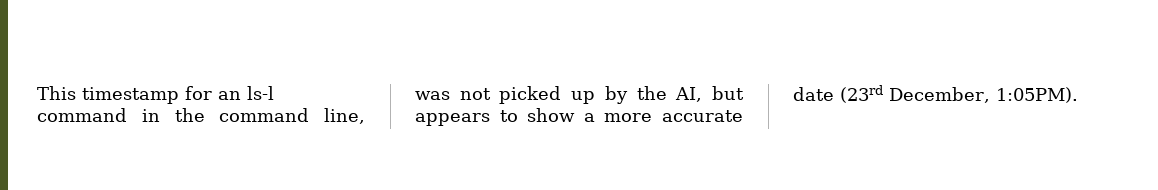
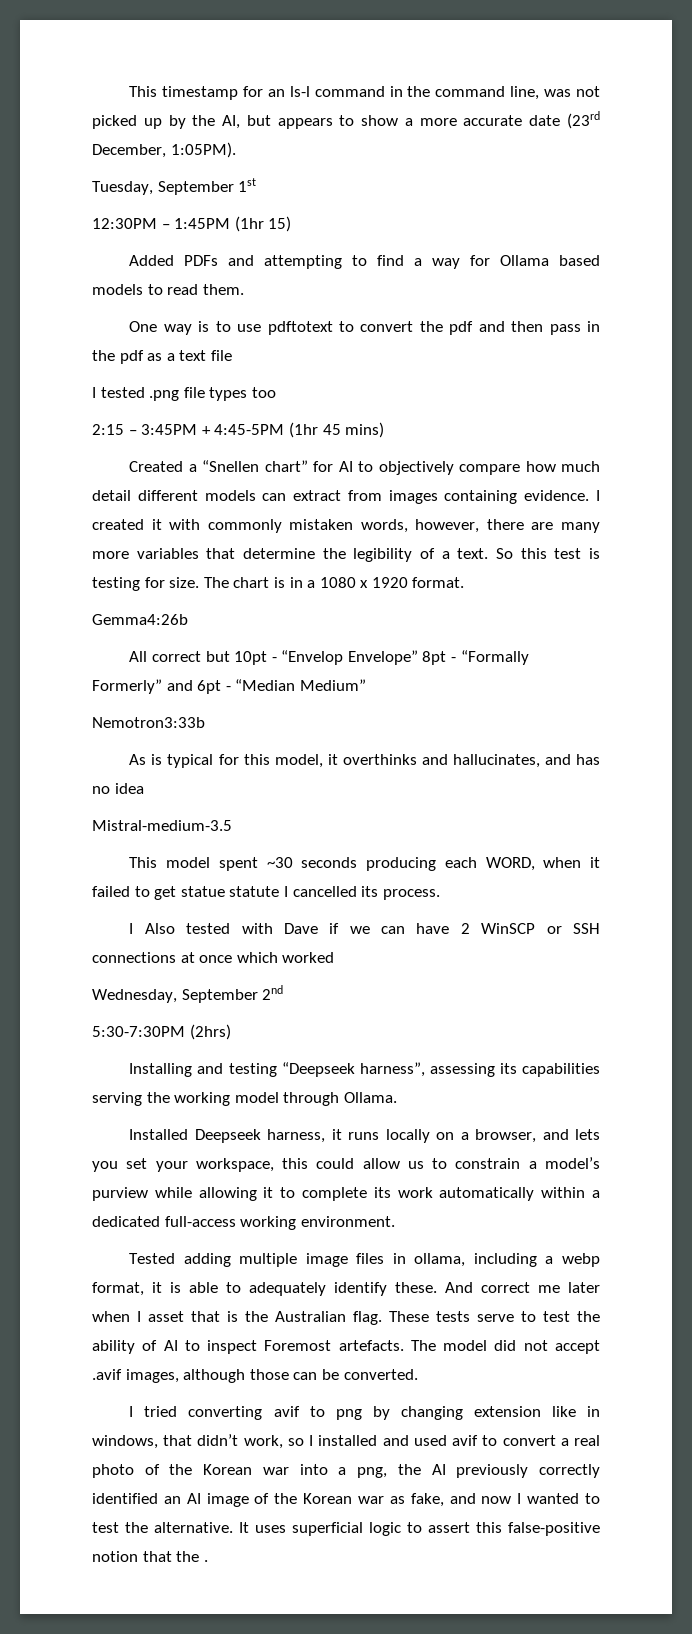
+ Tuesday, September 1st
+ 12:30PM – 1:45PM (1hr 15)
+ Added PDFs and attempting to find a way for Ollama based models to read them.
+ One way is to use pdftotext to convert the pdf and then pass in the pdf as a text file
+ I tested .png file types too
+ 2:15 – 3:45PM + 4:45-5PM (1hr 45 mins)
+ Created a “Snellen chart” for AI to objectively compare how much detail different models can extract from images containing evidence. I created it with commonly mistaken words, however, there are many more variables that determine the legibility of a text. So this test is testing for size. The chart is in a 1080 x 1920 format.
+ Gemma4:26b
+ All correct but 10pt - “Envelop Envelope” 8pt - “Formally Formerly” and 6pt - “Median Medium”
+ Nemotron3:33b
+ As is typical for this model, it overthinks and hallucinates, and has no idea
+ Mistral-medium-3.5
+ This model spent ~30 seconds producing each WORD, when it failed to get statue statute I cancelled its process.
+ I Also tested with Dave if we can have 2 WinSCP or SSH connections at once which worked
+ Wednesday, September 2nd
+ 5:30-7:30PM (2hrs)
+ Installing and testing “Deepseek harness”, assessing its capabilities serving the working model through Ollama.
+ Installed Deepseek harness, it runs locally on a browser, and lets you set your workspace, this could allow us to constrain a model’s purview while allowing it to complete its work automatically within a dedicated full-access working environment.
+ Tested adding multiple image files in ollama, including a webp format, it is able to adequately identify these. And correct me later when I asset that is the Australian flag. These tests serve to test the ability of AI to inspect Foremost artefacts. The model did not accept .avif images, although those can be converted.
+ I tried converting avif to png by changing extension like in windows, that didn’t work, so I installed and used avif to convert a real photo of the Korean war into a png, the AI previously correctly identified an AI image of the Korean war as fake, and now I wanted to test the alternative. It uses superficial logic to assert this false-positive notion that the .

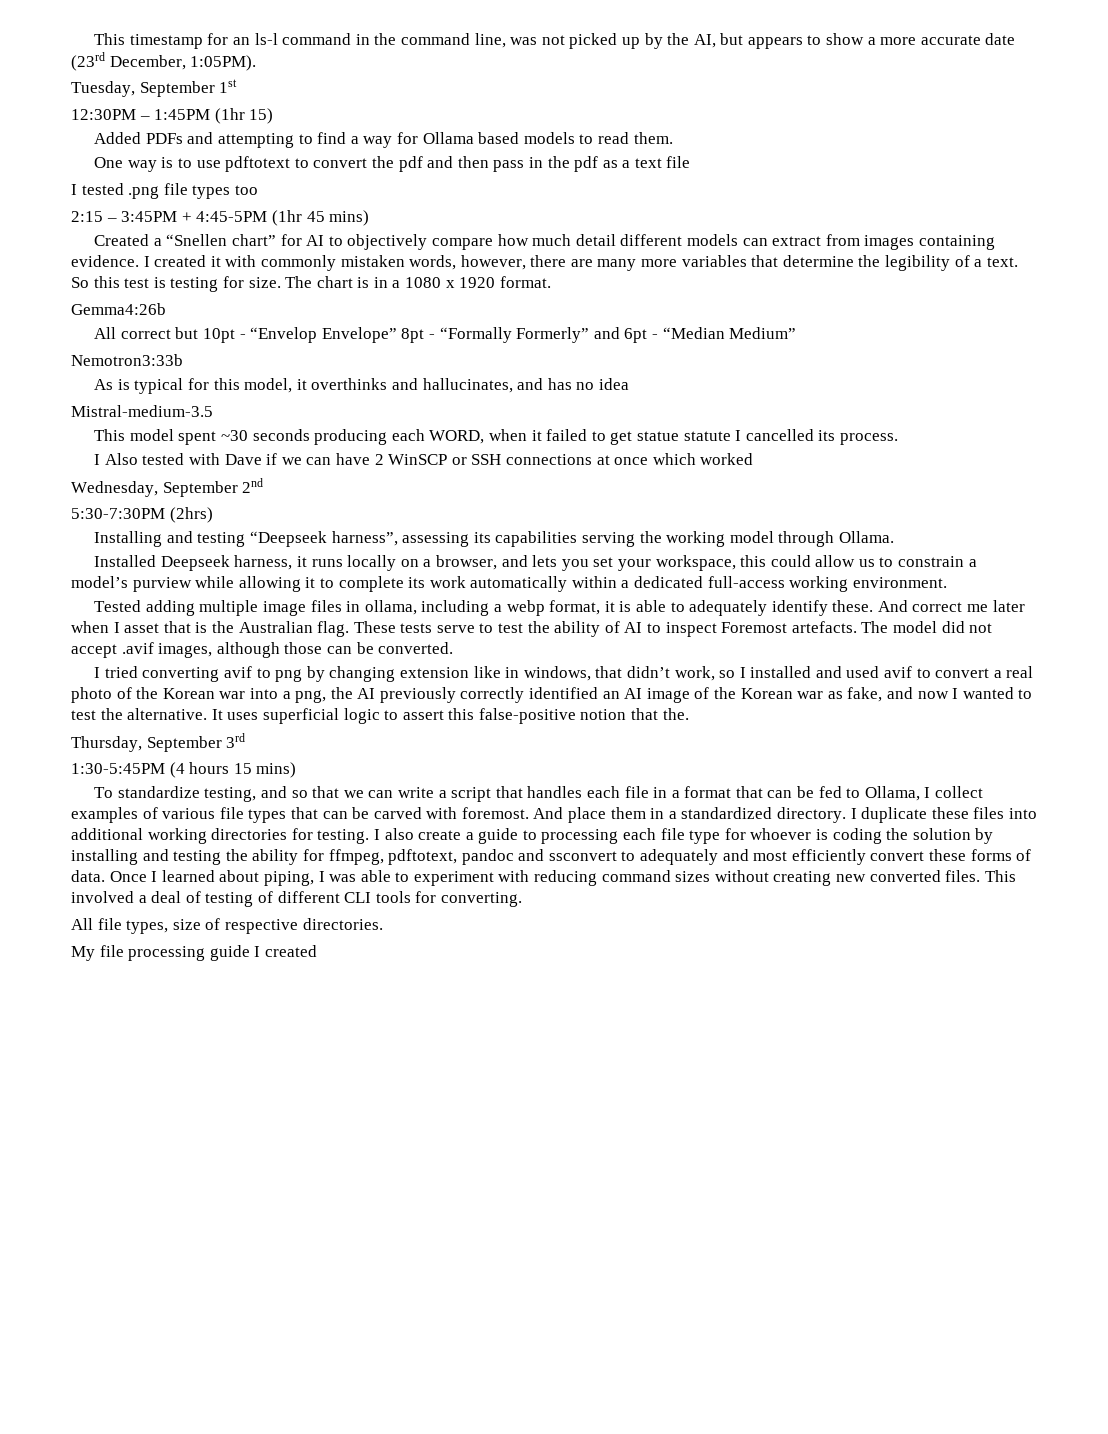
- It uses superficial logic to assert this false-positive notion that the .
+ It uses superficial logic to assert this false-positive notion that the.
+ Thursday, September 3rd
+ 1:30-5:45PM (4 hours 15 mins)
+ To standardize testing, and so that we can write a script that handles each file in a format that can be fed to Ollama, I collect examples of various file types that can be carved with foremost. And place them in a standardized directory. I duplicate these files into additional working directories for testing. I also create a guide to processing each file type for whoever is coding the solution by installing and testing the ability for ffmpeg, pdftotext, pandoc and ssconvert to adequately and most efficiently convert these forms of data. Once I learned about piping, I was able to experiment with reducing command sizes without creating new converted files. This involved a deal of testing of different CLI tools for converting.
+ All file types, size of respective directories.
+ My file processing guide I created

